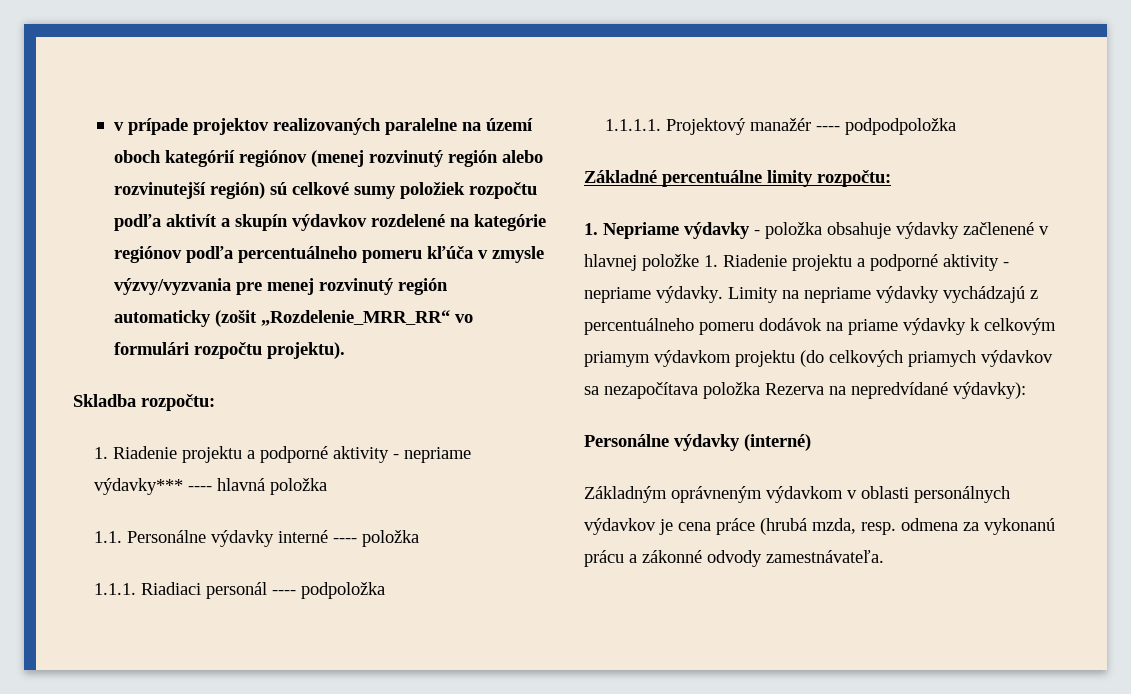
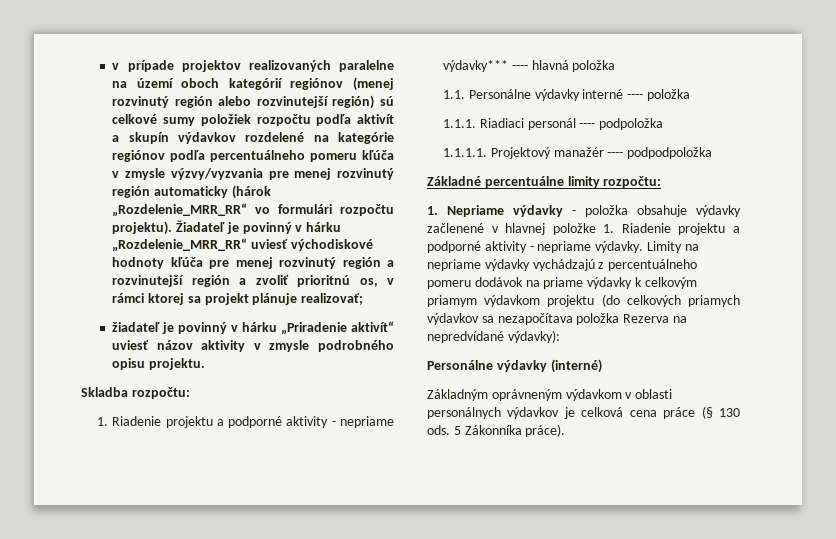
- v prípade projektov realizovaných paralelne na území oboch kategórií regiónov (menej rozvinutý región alebo rozvinutejší región) sú celkové sumy položiek rozpočtu podľa aktivít a skupín výdavkov rozdelené na kategórie regiónov podľa percentuálneho pomeru kľúča v zmysle výzvy/vyzvania pre menej rozvinutý región automaticky (zošit „Rozdelenie_MRR_RR“ vo formulári rozpočtu projektu).
+ v prípade projektov realizovaných paralelne na území oboch kategórií regiónov (menej rozvinutý región alebo rozvinutejší región) sú celkové sumy položiek rozpočtu podľa aktivít a skupín výdavkov rozdelené na kategórie regiónov podľa percentuálneho pomeru kľúča v zmysle výzvy/vyzvania pre menej rozvinutý región automaticky (hárok „Rozdelenie_MRR_RR“ vo formulári rozpočtu projektu). Žiadateľ je povinný v hárku „Rozdelenie_MRR_RR“ uviesť východiskové hodnoty kľúča pre menej rozvinutý región a rozvinutejší región a zvoliť prioritnú os, v rámci ktorej sa projekt plánuje realizovať;
+ žiadateľ je povinný v hárku „Priradenie aktivít“ uviesť názov aktivity v zmysle podrobného opisu projektu.
- Základným oprávneným výdavkom v oblasti personálnych výdavkov je cena práce (hrubá mzda, resp. odmena za vykonanú prácu a zákonné odvody zamestnávateľa.
+ Základným oprávneným výdavkom v oblasti personálnych výdavkov je celková cena práce (§ 130 ods. 5 Zákonníka práce).

